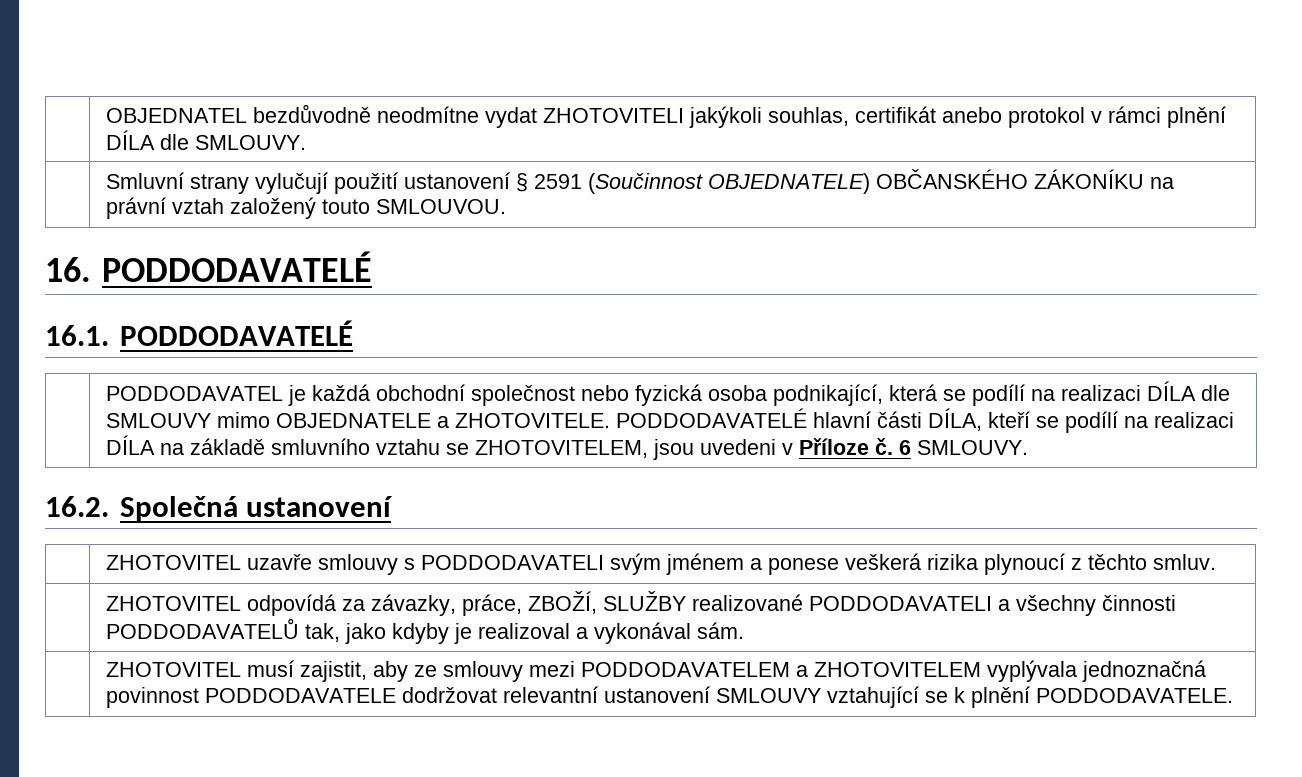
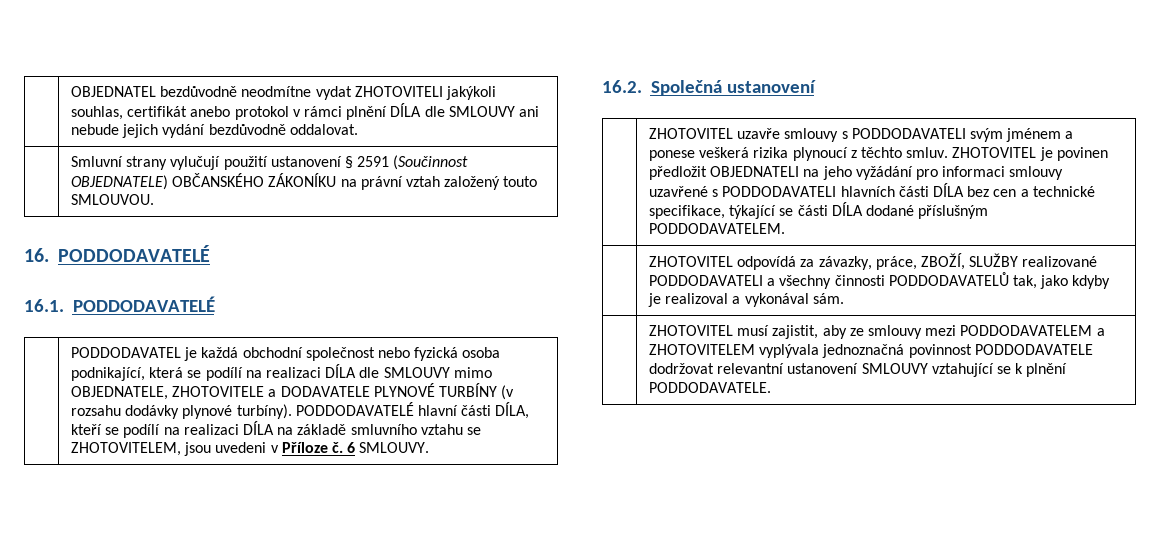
- | OBJEDNATEL bezdůvodně neodmítne vydat ZHOTOVITELI jakýkoli souhlas, certifikát anebo protokol v rámci plnění DÍLA dle SMLOUVY.
+ | OBJEDNATEL bezdůvodně neodmítne vydat ZHOTOVITELI jakýkoli souhlas, certifikát anebo protokol v rámci plnění DÍLA dle SMLOUVY ani nebude jejich vydání bezdůvodně oddalovat.
- PODDODAVATEL je každá obchodní společnost nebo fyzická osoba podnikající, která se podílí na realizaci DÍLA dle SMLOUVY mimo OBJEDNATELE a ZHOTOVITELE.
+ PODDODAVATEL je každá obchodní společnost nebo fyzická osoba podnikající, která se podílí na realizaci DÍLA dle SMLOUVY mimo OBJEDNATELE, ZHOTOVITELE a DODAVATELE PLYNOVÉ TURBÍNY (v rozsahu dodávky plynové turbíny).
+ ZHOTOVITEL je povinen předložit OBJEDNATELI na jeho vyžádání pro informaci smlouvy uzavřené s PODDODAVATELI hlavních části DÍLA bez cen a technické specifikace, týkající se části DÍLA dodané příslušným PODDODAVATELEM.

